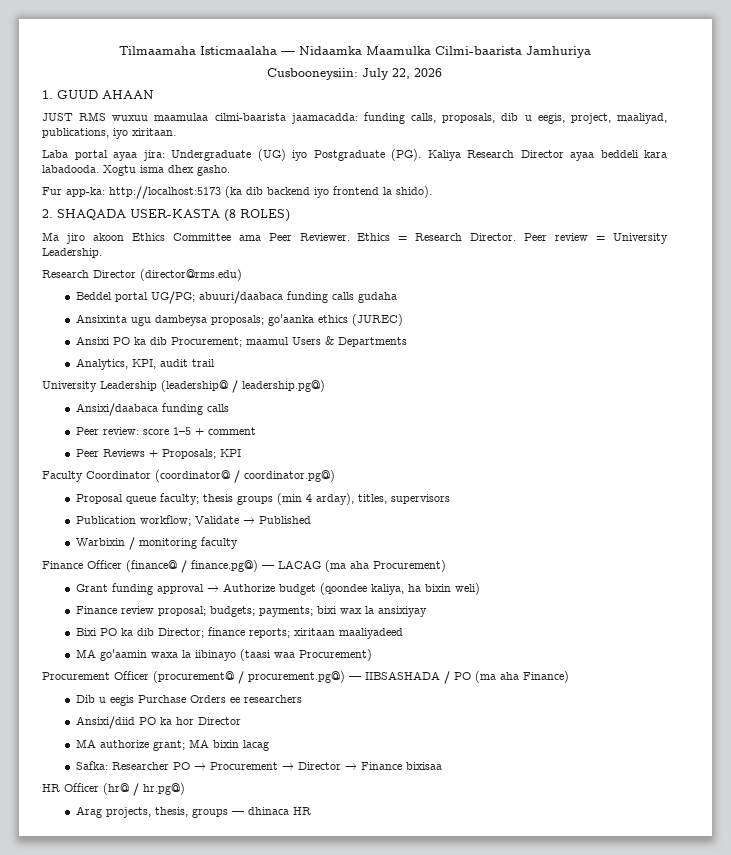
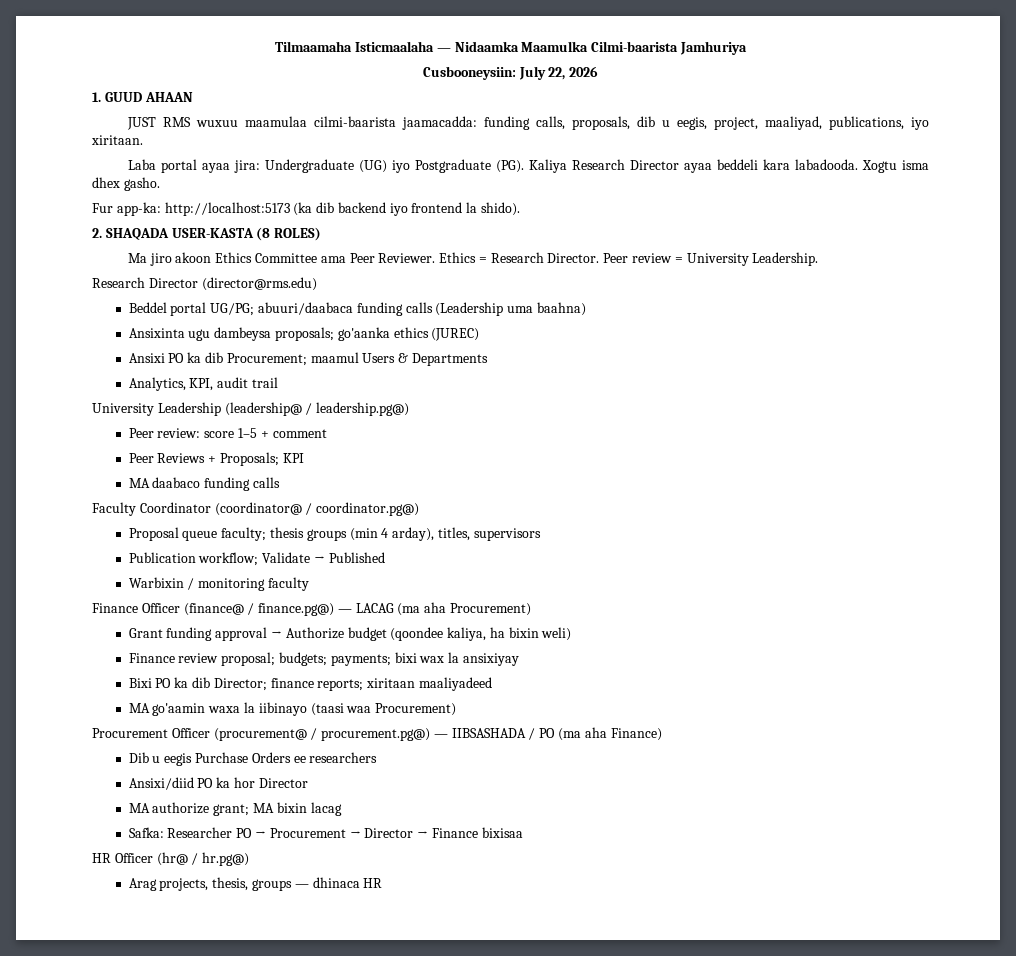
- Beddel portal UG/PG; abuuri/daabaca funding calls gudaha
+ Beddel portal UG/PG; abuuri/daabaca funding calls (Leadership uma baahna)
- Ansixi/daabaca funding calls
+ MA daabaco funding calls

